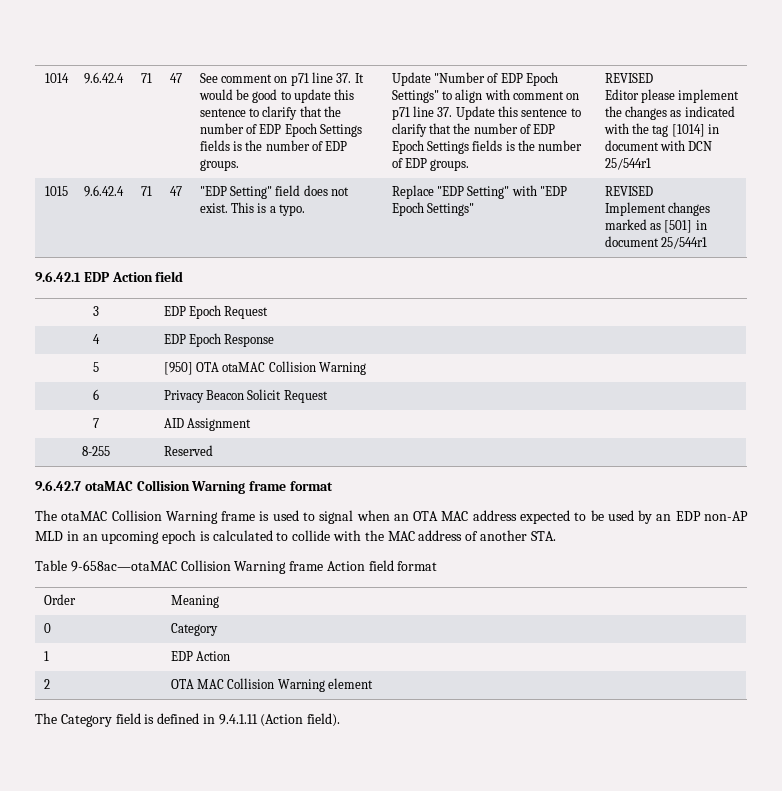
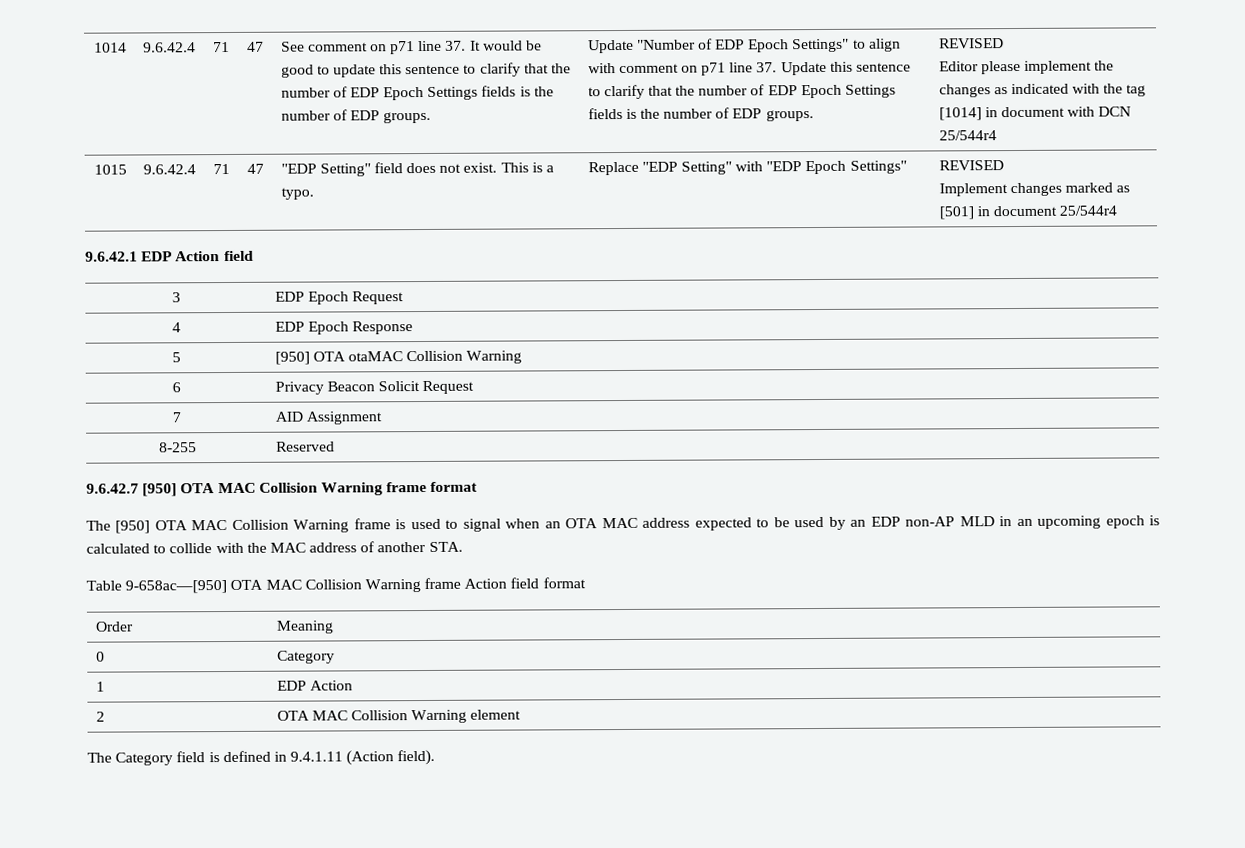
- Editor please implement the changes as indicated with the tag [1014] in document with DCN 25/544r1
+ Editor please implement the changes as indicated with the tag [1014] in document with DCN 25/544r4
  1015 | 9.6.42.4 | 71 | 47 | "EDP Setting" field does not exist. This is a typo. | Replace "EDP Setting" with "EDP Epoch Settings" | REVISED
- Implement changes marked as [501] in document 25/544r1
+ Implement changes marked as [501] in document 25/544r4
- 9.6.42.7 otaMAC Collision Warning frame format
+ 9.6.42.7 [950] OTA MAC Collision Warning frame format
- The otaMAC Collision Warning frame is used to signal when an OTA MAC address expected to be used by an EDP non-AP MLD in an upcoming epoch is calculated to collide with the MAC address of another STA.
+ The [950] OTA MAC Collision Warning frame is used to signal when an OTA MAC address expected to be used by an EDP non-AP MLD in an upcoming epoch is calculated to collide with the MAC address of another STA.
- Table 9-658ac—otaMAC Collision Warning frame Action field format
+ Table 9-658ac—[950] OTA MAC Collision Warning frame Action field format

